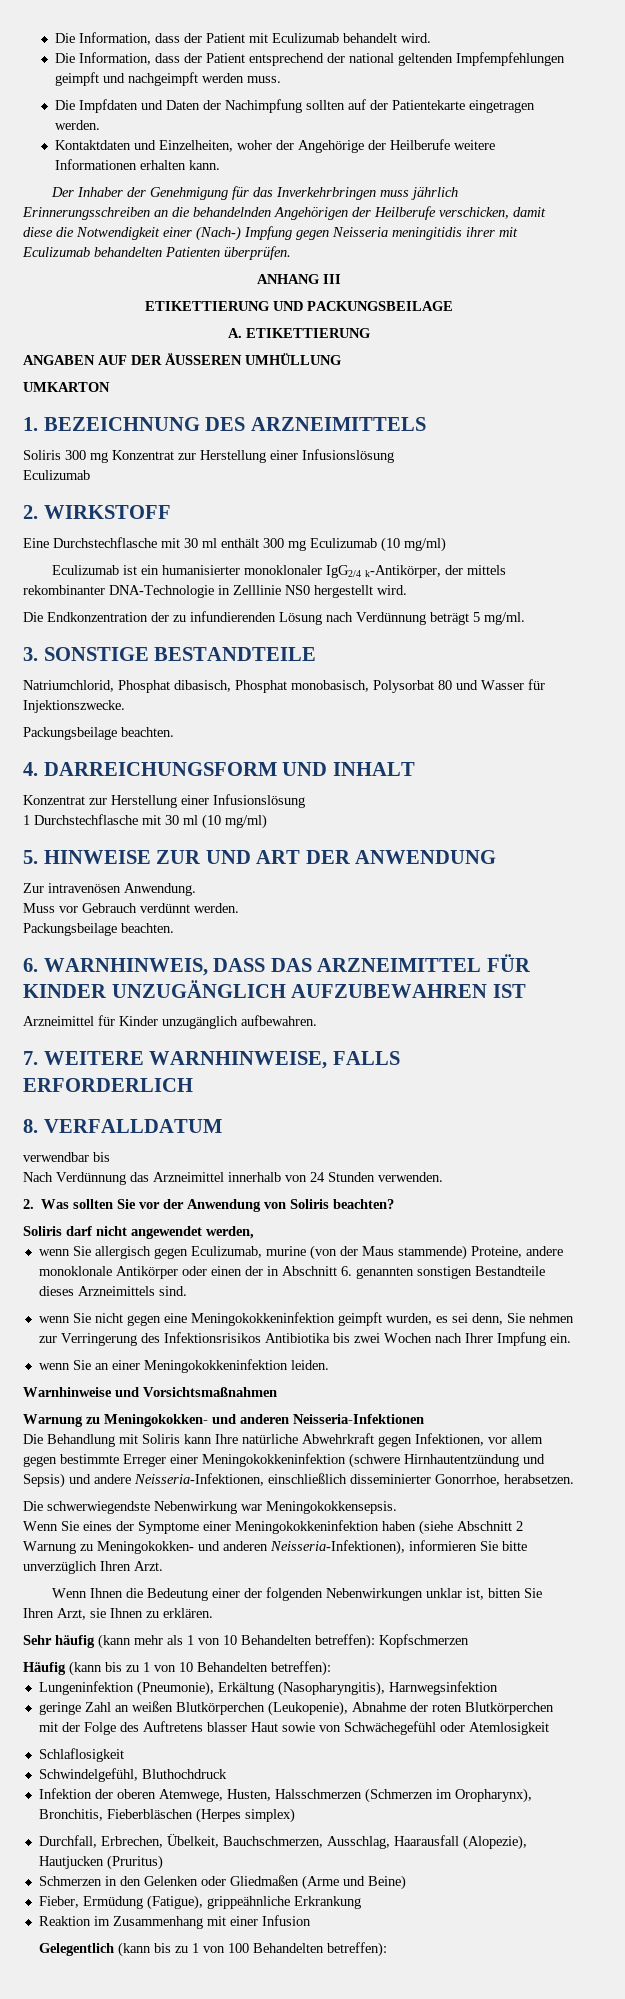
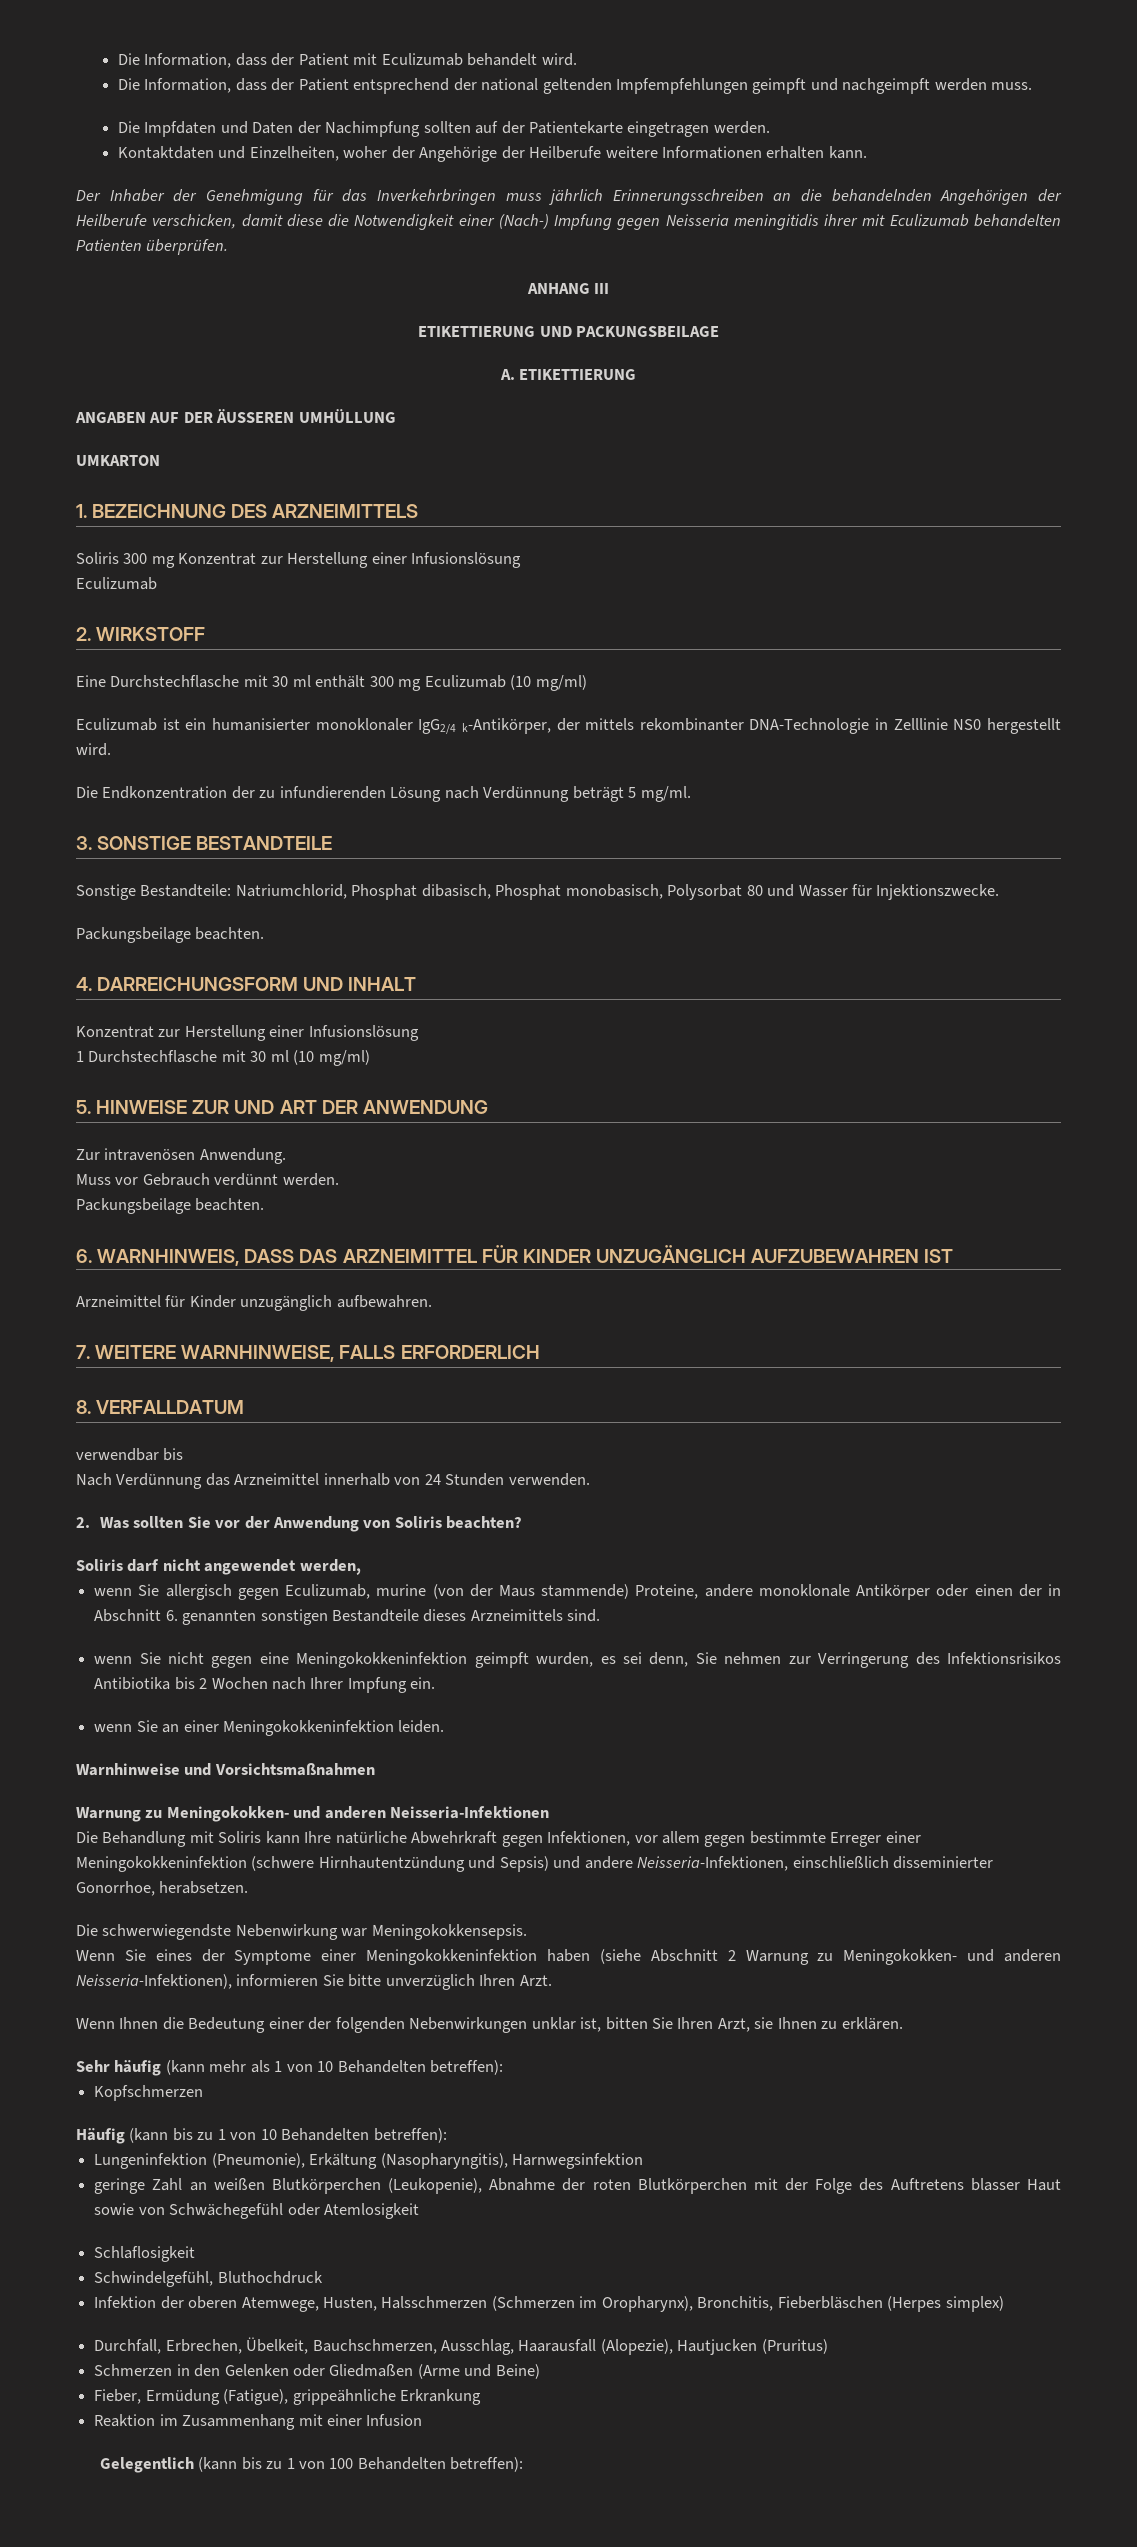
- Natriumchlorid, Phosphat dibasisch, Phosphat monobasisch, Polysorbat 80 und Wasser für Injektionszwecke.
+ Sonstige Bestandteile: Natriumchlorid, Phosphat dibasisch, Phosphat monobasisch, Polysorbat 80 und Wasser für Injektionszwecke.
- wenn Sie nicht gegen eine Meningokokkeninfektion geimpft wurden, es sei denn, Sie nehmen zur Verringerung des Infektionsrisikos Antibiotika bis zwei Wochen nach Ihrer Impfung ein.
+ wenn Sie nicht gegen eine Meningokokkeninfektion geimpft wurden, es sei denn, Sie nehmen zur Verringerung des Infektionsrisikos Antibiotika bis 2 Wochen nach Ihrer Impfung ein.
- Sehr häufig (kann mehr als 1 von 10 Behandelten betreffen): Kopfschmerzen
+ Sehr häufig (kann mehr als 1 von 10 Behandelten betreffen):
+ Kopfschmerzen

